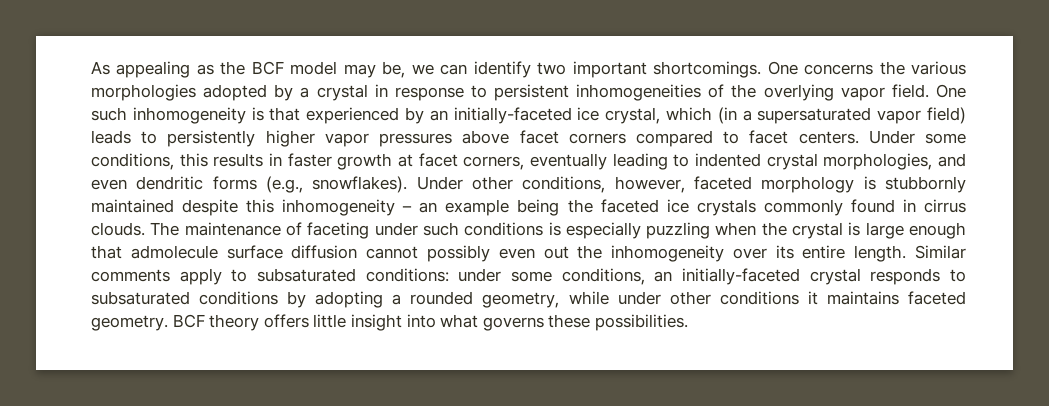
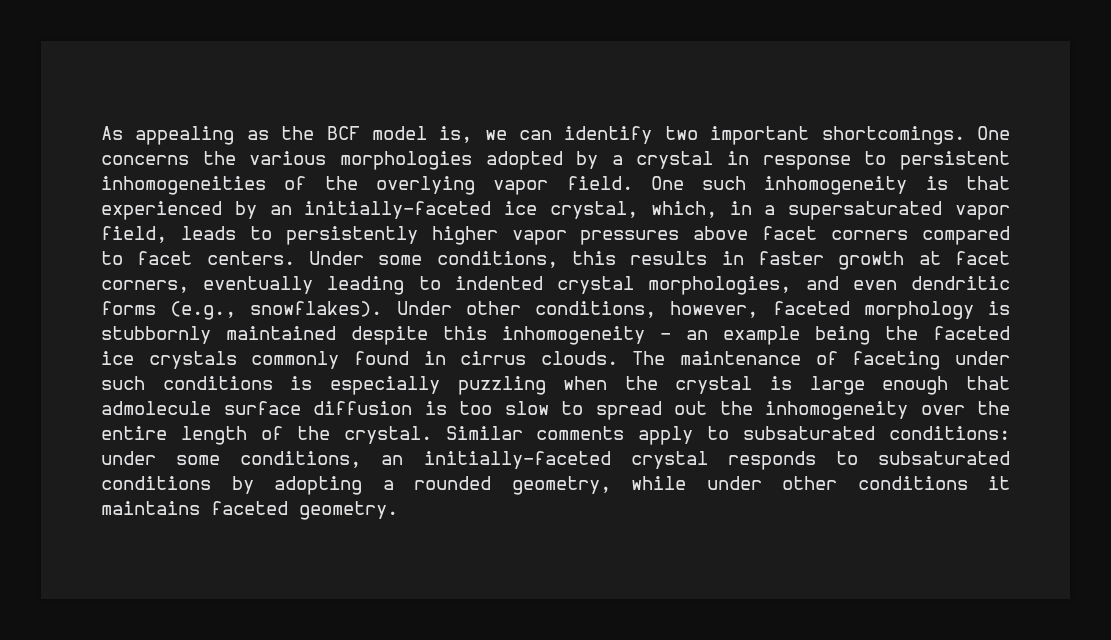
- As appealing as the BCF model may be, we can identify two important shortcomings.
+ As appealing as the BCF model is, we can identify two important shortcomings.
- One such inhomogeneity is that experienced by an initially-faceted ice crystal, which (in a supersaturated vapor field) leads to persistently higher vapor pressures above facet corners compared to facet centers.
+ One such inhomogeneity is that experienced by an initially-faceted ice crystal, which, in a supersaturated vapor field, leads to persistently higher vapor pressures above facet corners compared to facet centers.
- The maintenance of faceting under such conditions is especially puzzling when the crystal is large enough that admolecule surface diffusion cannot possibly even out the inhomogeneity over its entire length.
+ The maintenance of faceting under such conditions is especially puzzling when the crystal is large enough that admolecule surface diffusion is too slow to spread out the inhomogeneity over the entire length of the crystal.
- BCF theory offers little insight into what governs these possibilities.

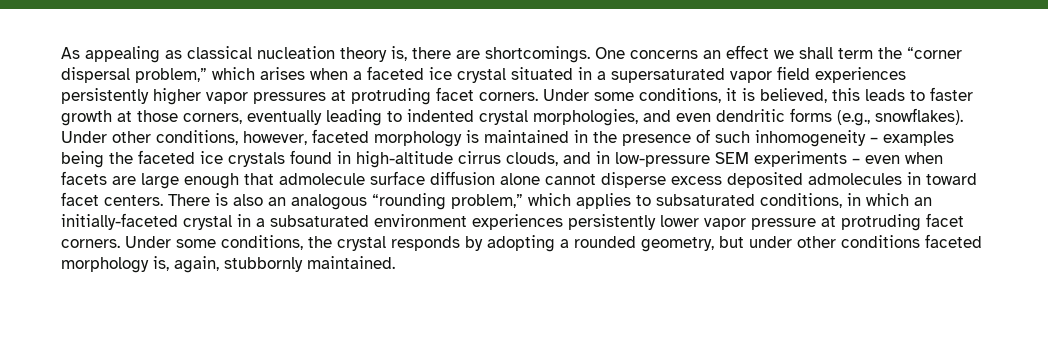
- As appealing as the BCF model is, we can identify two important shortcomings. One concerns the various morphologies adopted by a crystal in response to persistent inhomogeneities of the overlying vapor field. One such inhomogeneity is that experienced by an initially-faceted ice crystal, which, in a supersaturated vapor field, leads to persistently higher vapor pressures above facet corners compared to facet centers. Under some conditions, this results in faster growth at facet corners, eventually leading to indented crystal morphologies, and even dendritic forms (e.g., snowflakes).
+ As appealing as classical nucleation theory is, there are shortcomings. One concerns an effect we shall term the “corner dispersal problem,” which arises when a faceted ice crystal situated in a supersaturated vapor field experiences persistently higher vapor pressures at protruding facet corners. Under some conditions, it is believed, this leads to faster growth at those corners, eventually leading to indented crystal morphologies, and even dendritic forms (e.g., snowflakes).
- Under other conditions, however, faceted morphology is stubbornly maintained despite this inhomogeneity – an example being the faceted ice crystals commonly found in cirrus clouds. The maintenance of faceting under such conditions is especially puzzling when the crystal is large enough that admolecule surface diffusion is too slow to spread out the inhomogeneity over the entire length of the crystal. Similar comments apply to subsaturated conditions: under some conditions, an initially-faceted crystal responds to subsaturated conditions by adopting a rounded geometry, while under other conditions it maintains faceted geometry.
+ Under other conditions, however, faceted morphology is maintained in the presence of such inhomogeneity – examples being the faceted ice crystals found in high-altitude cirrus clouds, and in low-pressure SEM experiments – even when facets are large enough that admolecule surface diffusion alone cannot disperse excess deposited admolecules in toward facet centers. There is also an analogous “rounding problem,” which applies to subsaturated conditions, in which an initially-faceted crystal in a subsaturated environment experiences persistently lower vapor pressure at protruding facet corners. Under some conditions, the crystal responds by adopting a rounded geometry, but under other conditions faceted morphology is, again, stubbornly maintained.

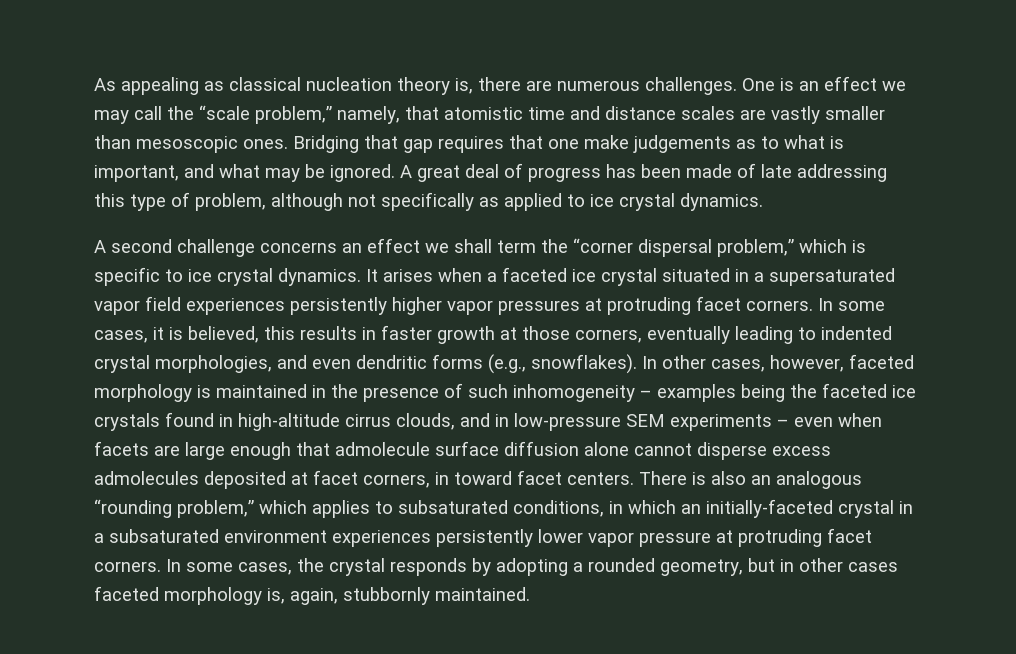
- As appealing as classical nucleation theory is, there are shortcomings. One concerns an effect we shall term the “corner dispersal problem,” which arises when a faceted ice crystal situated in a supersaturated vapor field experiences persistently higher vapor pressures at protruding facet corners.
+ As appealing as classical nucleation theory is, there are numerous challenges. One is an effect we may call the “scale problem,” namely, that atomistic time and distance scales are vastly smaller than mesoscopic ones. Bridging that gap requires that one make judgements as to what is important, and what may be ignored. A great deal of progress has been made of late addressing this type of problem, although not specifically as applied to ice crystal dynamics.
+ A second challenge concerns an effect we shall term the “corner dispersal problem,” which is specific to ice crystal dynamics. It arises when a faceted ice crystal situated in a supersaturated vapor field experiences persistently higher vapor pressures at protruding facet corners.
- Under some conditions, it is believed, this leads to faster growth at those corners, eventually leading to indented crystal morphologies, and even dendritic forms (e.g., snowflakes).
+ In some cases, it is believed, this results in faster growth at those corners, eventually leading to indented crystal morphologies, and even dendritic forms (e.g., snowflakes).
- Under other conditions, however, faceted morphology is maintained in the presence of such inhomogeneity – examples being the faceted ice crystals found in high-altitude cirrus clouds, and in low-pressure SEM experiments – even when facets are large enough that admolecule surface diffusion alone cannot disperse excess deposited admolecules in toward facet centers.
+ In other cases, however, faceted morphology is maintained in the presence of such inhomogeneity – examples being the faceted ice crystals found in high-altitude cirrus clouds, and in low-pressure SEM experiments – even when facets are large enough that admolecule surface diffusion alone cannot disperse excess admolecules deposited at facet corners, in toward facet centers.
- Under some conditions, the crystal responds by adopting a rounded geometry, but under other conditions faceted morphology is, again, stubbornly maintained.
+ In some cases, the crystal responds by adopting a rounded geometry, but in other cases faceted morphology is, again, stubbornly maintained.

